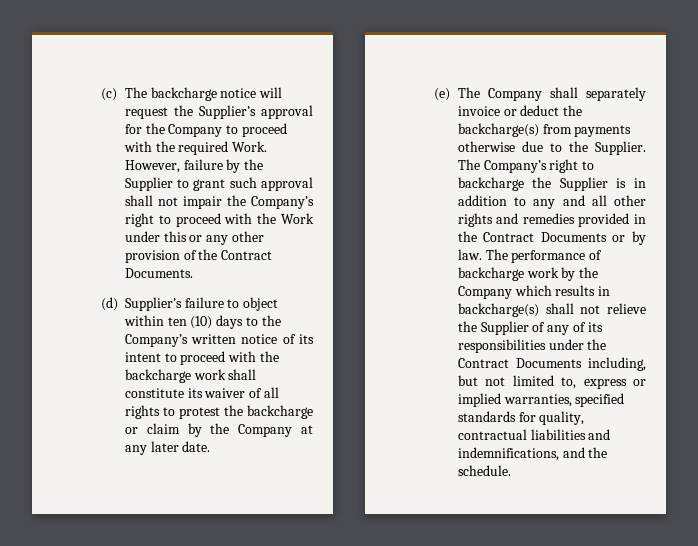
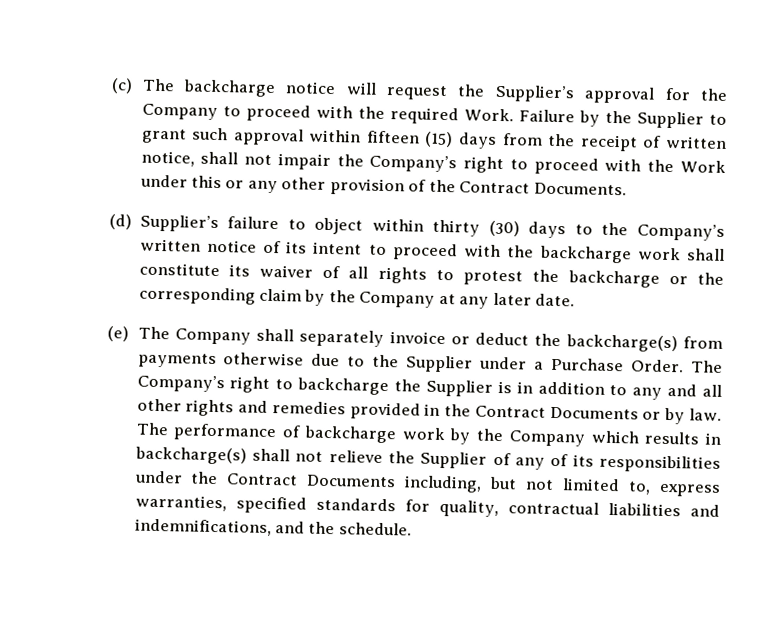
- However, failure by the Supplier to grant such approval shall not impair the Company’s right to proceed with the Work under this or any other provision of the Contract Documents.
+ Failure by the Supplier to grant such approval within fifteen (15) days from the receipt of written notice, shall not impair the Company’s right to proceed with the Work under this or any other provision of the Contract Documents.
- (d) Supplier’s failure to object within ten (10) days to the Company’s written notice of its intent to proceed with the backcharge work shall constitute its waiver of all rights to protest the backcharge or claim by the Company at any later date.
+ (d) Supplier’s failure to object within thirty (30) days to the Company’s written notice of its intent to proceed with the backcharge work shall constitute its waiver of all rights to protest the backcharge or the corresponding claim by the Company at any later date.
- (e) The Company shall separately invoice or deduct the backcharge(s) from payments otherwise due to the Supplier.
+ (e) The Company shall separately invoice or deduct the backcharge(s) from payments otherwise due to the Supplier under a Purchase Order.
- The performance of backcharge work by the Company which results in backcharge(s) shall not relieve the Supplier of any of its responsibilities under the Contract Documents including, but not limited to, express or implied warranties, specified standards for quality, contractual liabilities and indemnifications, and the schedule.
+ The performance of backcharge work by the Company which results in backcharge(s) shall not relieve the Supplier of any of its responsibilities under the Contract Documents including, but not limited to, express warranties, specified standards for quality, contractual liabilities and indemnifications, and the schedule.

